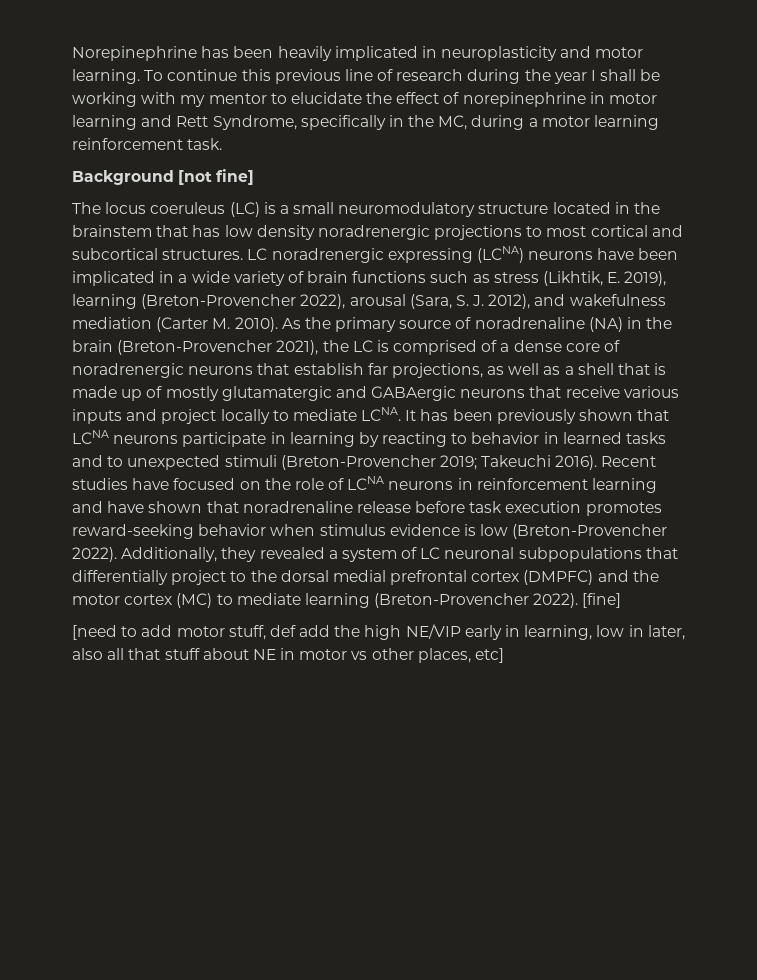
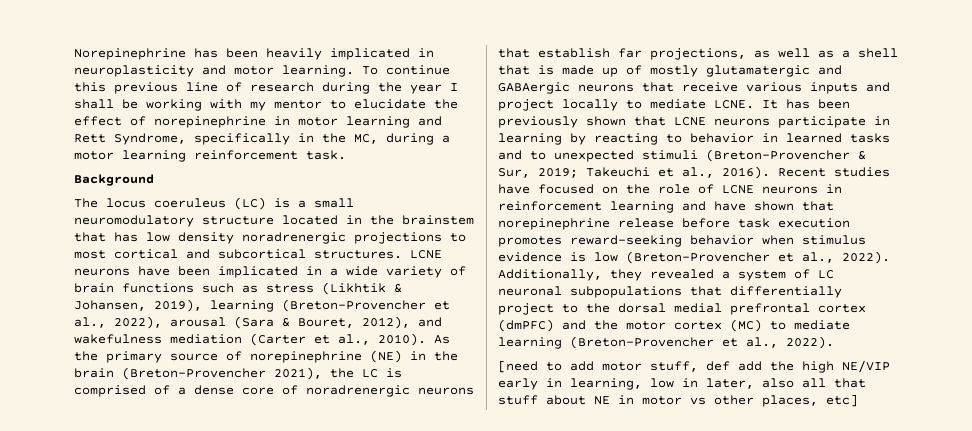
- Background [not fine]
+ Background
- LC noradrenergic expressing (LCNA) neurons have been implicated in a wide variety of brain functions such as stress (Likhtik, E. 2019), learning (Breton-Provencher 2022), arousal (Sara, S. J. 2012), and wakefulness mediation (Carter M. 2010).
+ LCNE neurons have been implicated in a wide variety of brain functions such as stress (Likhtik & Johansen, 2019), learning (Breton-Provencher et al., 2022), arousal (Sara & Bouret, 2012), and wakefulness mediation (Carter et al., 2010).
- As the primary source of noradrenaline (NA) in the brain (Breton-Provencher 2021), the LC is comprised of a dense core of noradrenergic neurons that establish far projections, as well as a shell that is made up of mostly glutamatergic and GABAergic neurons that receive various inputs and project locally to mediate LCNA.
+ As the primary source of norepinephrine (NE) in the brain (Breton-Provencher 2021), the LC is comprised of a dense core of noradrenergic neurons that establish far projections, as well as a shell that is made up of mostly glutamatergic and GABAergic neurons that receive various inputs and project locally to mediate LCNE.
- It has been previously shown that LCNA neurons participate in learning by reacting to behavior in learned tasks and to unexpected stimuli (Breton-Provencher 2019; Takeuchi 2016).
+ It has been previously shown that LCNE neurons participate in learning by reacting to behavior in learned tasks and to unexpected stimuli (Breton-Provencher & Sur, 2019; Takeuchi et al., 2016).
- Recent studies have focused on the role of LCNA neurons in reinforcement learning and have shown that noradrenaline release before task execution promotes reward-seeking behavior when stimulus evidence is low (Breton-Provencher 2022).
+ Recent studies have focused on the role of LCNE neurons in reinforcement learning and have shown that norepinephrine release before task execution promotes reward-seeking behavior when stimulus evidence is low (Breton-Provencher et al., 2022).
- Additionally, they revealed a system of LC neuronal subpopulations that differentially project to the dorsal medial prefrontal cortex (DMPFC) and the motor cortex (MC) to mediate learning (Breton-Provencher 2022). [fine]
+ Additionally, they revealed a system of LC neuronal subpopulations that differentially project to the dorsal medial prefrontal cortex (dmPFC) and the motor cortex (MC) to mediate learning (Breton-Provencher et al., 2022).

